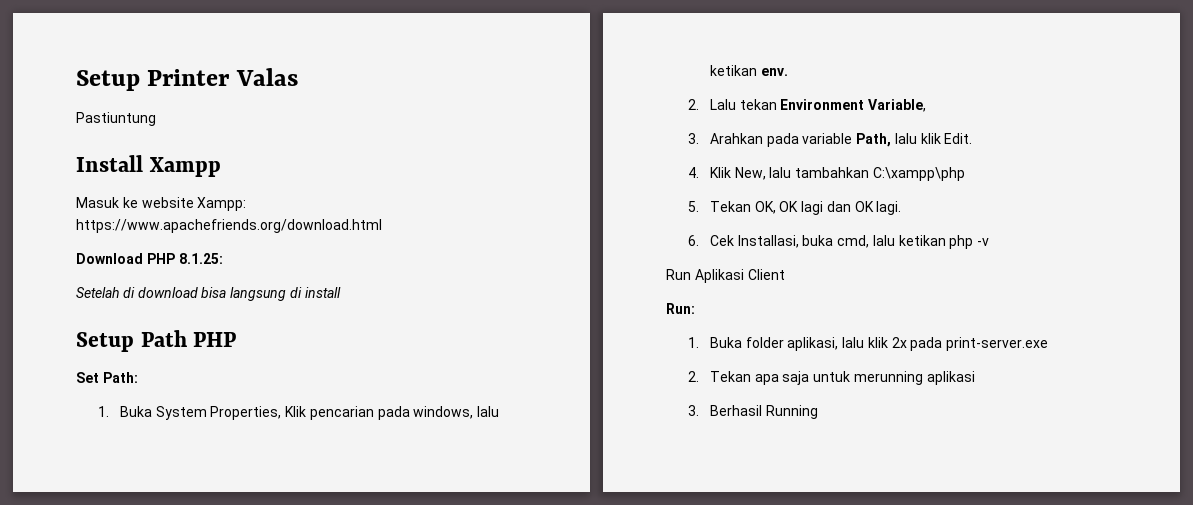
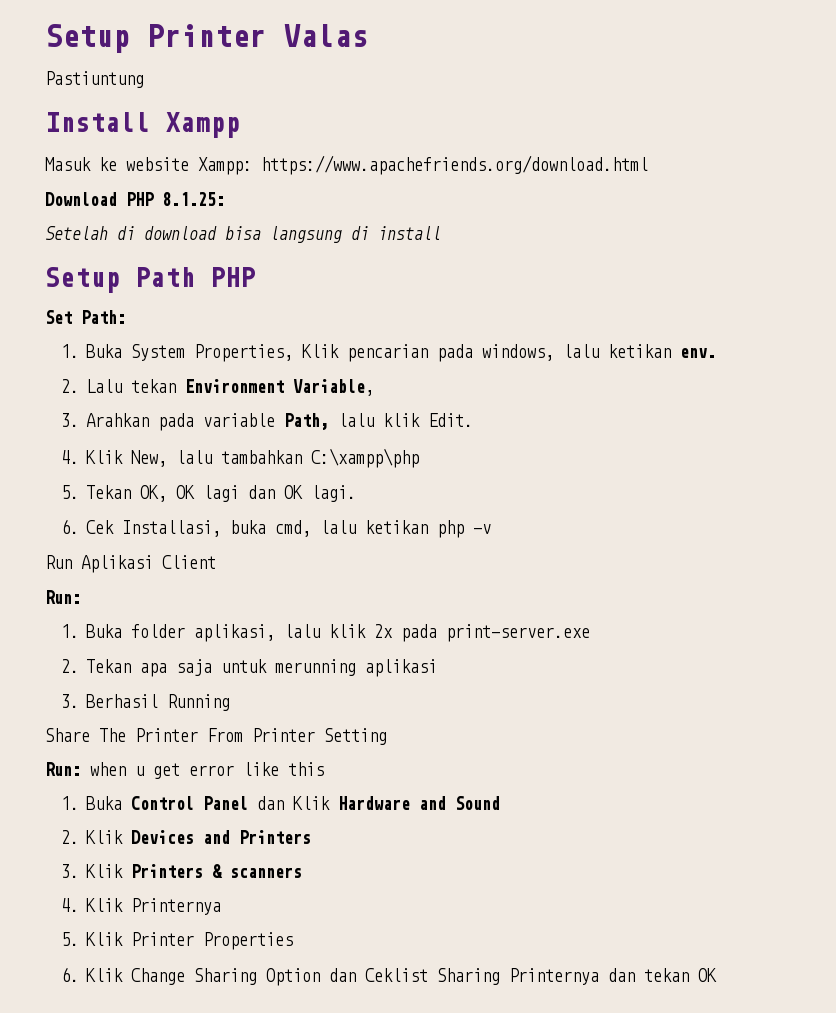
+ Share The Printer From Printer Setting
+ Run: when u get error like this
+ 1. Buka Control Panel dan Klik Hardware and Sound
+ 2. Klik Devices and Printers
+ 3. Klik Printers & scanners
+ 4. Klik Printernya
+ 5. Klik Printer Properties
+ 6. Klik Change Sharing Option dan Ceklist Sharing Printernya dan tekan OK

